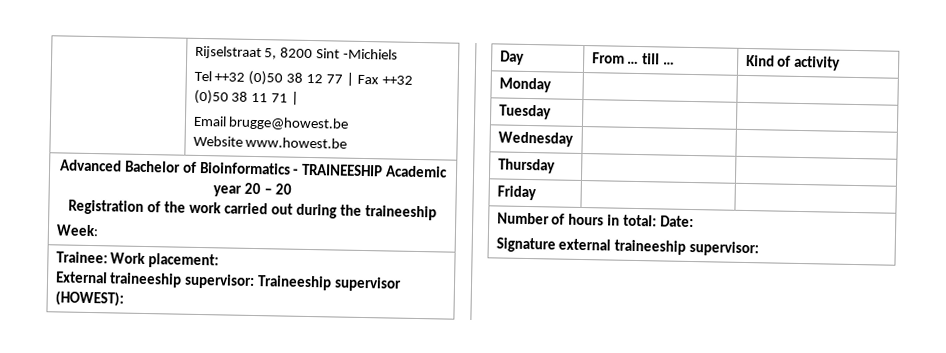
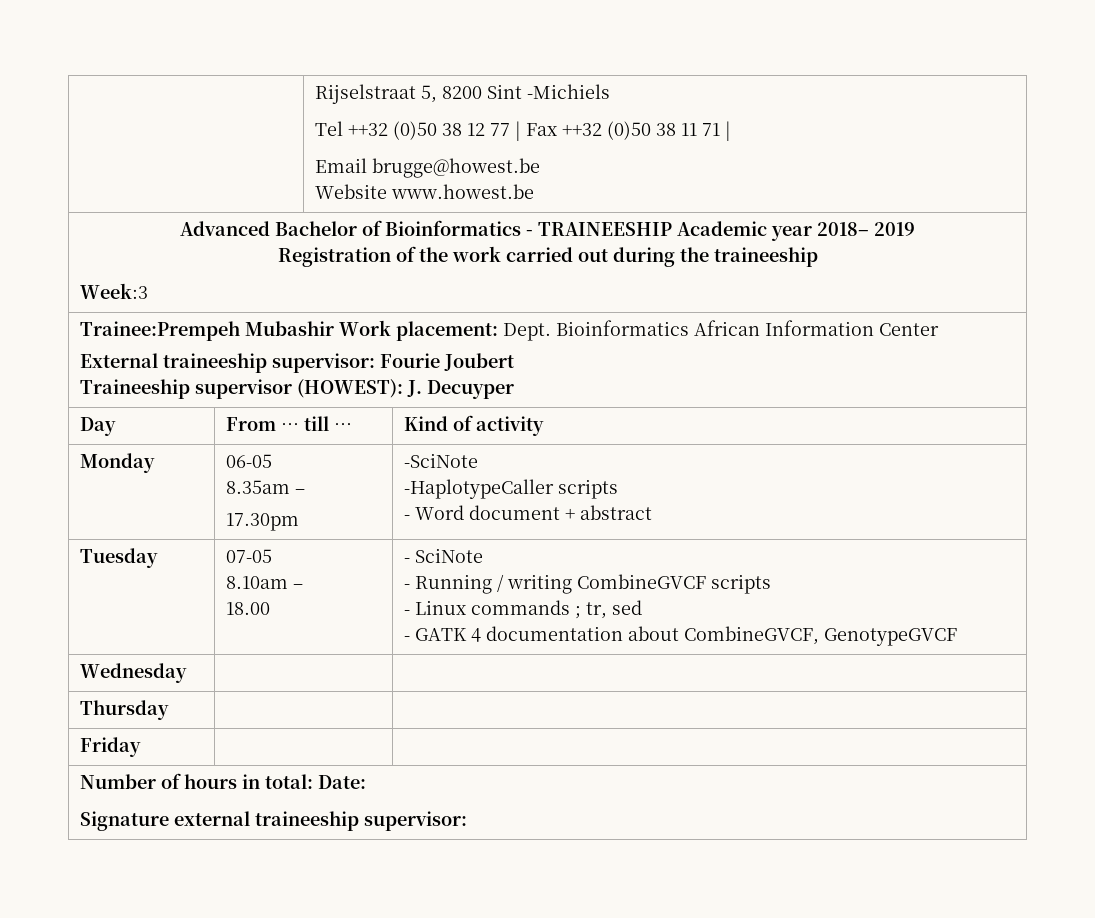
- Advanced Bachelor of Bioinformatics - TRAINEESHIP Academic year 20 – 20
+ Advanced Bachelor of Bioinformatics - TRAINEESHIP Academic year 2018– 2019
  Registration of the work carried out during the traineeship
- Week:
- Trainee: Work placement:
- External traineeship supervisor: Traineeship supervisor (HOWEST):
+ Week:3
+ Trainee:Prempeh Mubashir Work placement: Dept. Bioinformatics African Information Center
+ External traineeship supervisor: Fourie Joubert
+ Traineeship supervisor (HOWEST): J. Decuyper
- Monday | |
- Tuesday | |
+ Monday | 06-05
+ 8.35am –
+ 17.30pm | -SciNote
+ -HaplotypeCaller scripts
+ - Word document + abstract
+ Tuesday | 07-05
+ 8.10am –
+ 18.00 | - SciNote
+ - Running / writing CombineGVCF scripts
+ - Linux commands ; tr, sed
+ - GATK 4 documentation about CombineGVCF, GenotypeGVCF

